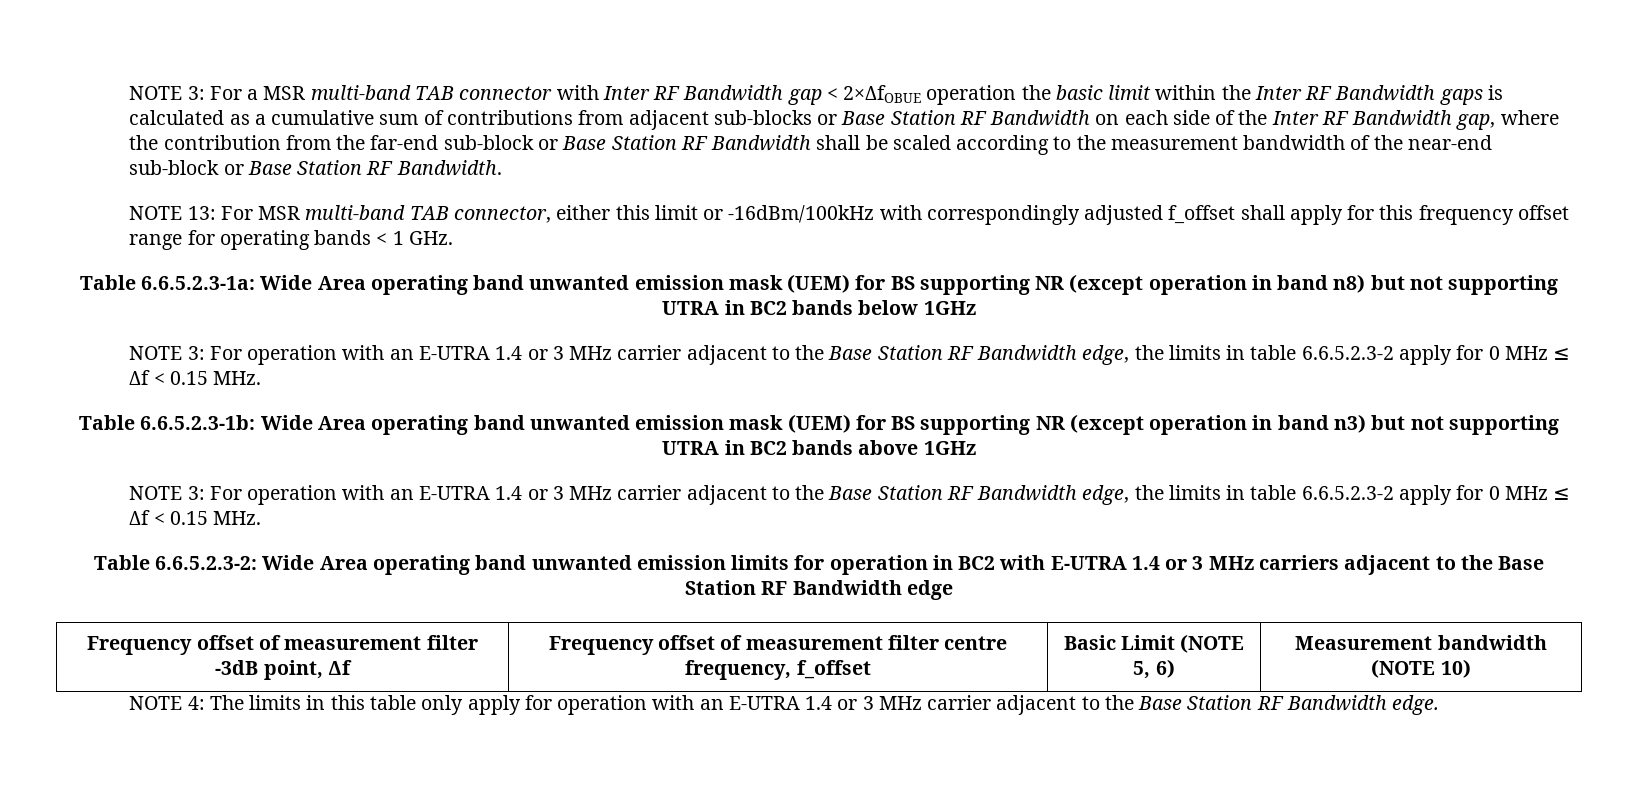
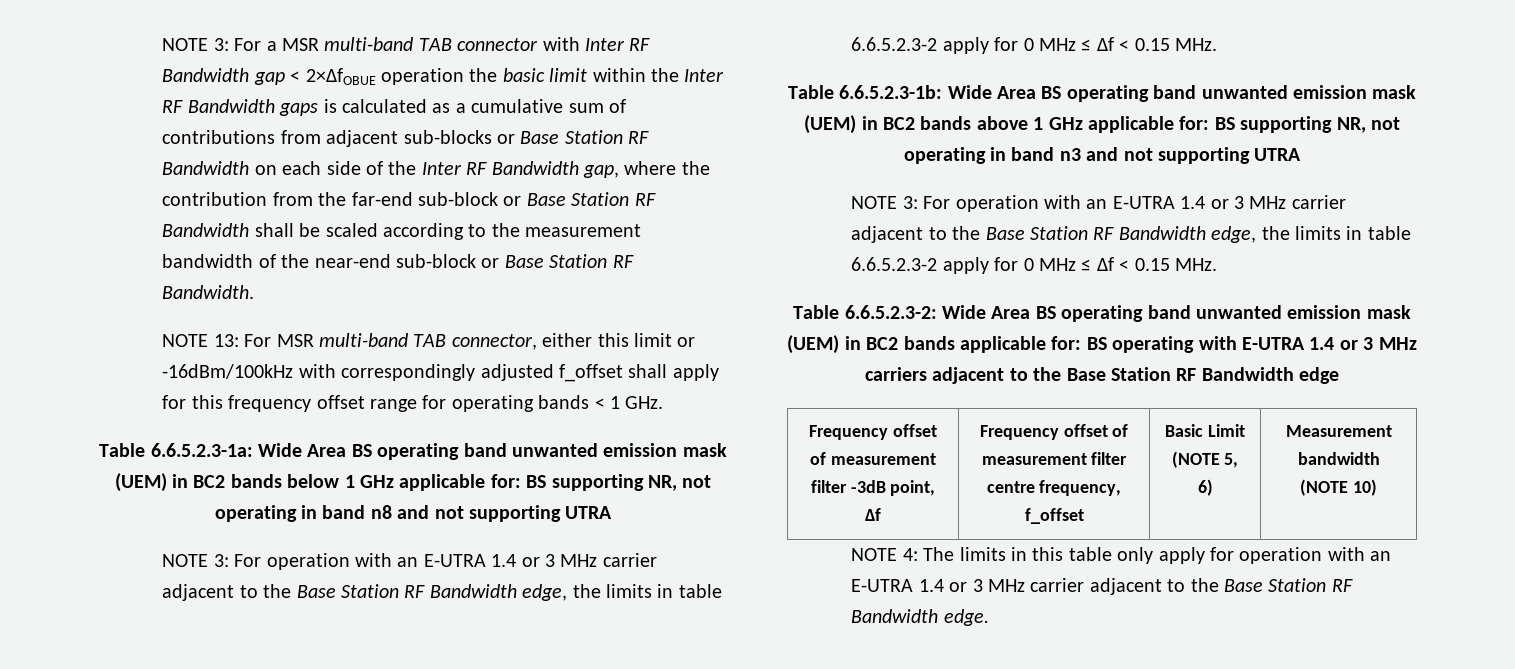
- Table 6.6.5.2.3-1a: Wide Area operating band unwanted emission mask (UEM) for BS supporting NR (except operation in band n8) but not supporting UTRA in BC2 bands below 1GHz
+ Table 6.6.5.2.3-1a: Wide Area BS operating band unwanted emission mask (UEM) in BC2 bands below 1 GHz applicable for: BS supporting NR, not operating in band n8 and not supporting UTRA
- Table 6.6.5.2.3-1b: Wide Area operating band unwanted emission mask (UEM) for BS supporting NR (except operation in band n3) but not supporting UTRA in BC2 bands above 1GHz
+ Table 6.6.5.2.3-1b: Wide Area BS operating band unwanted emission mask (UEM) in BC2 bands above 1 GHz applicable for: BS supporting NR, not operating in band n3 and not supporting UTRA
- Table 6.6.5.2.3-2: Wide Area operating band unwanted emission limits for operation in BC2 with E-UTRA 1.4 or 3 MHz carriers adjacent to the Base Station RF Bandwidth edge
+ Table 6.6.5.2.3-2: Wide Area BS operating band unwanted emission mask (UEM) in BC2 bands applicable for: BS operating with E-UTRA 1.4 or 3 MHz carriers adjacent to the Base Station RF Bandwidth edge

